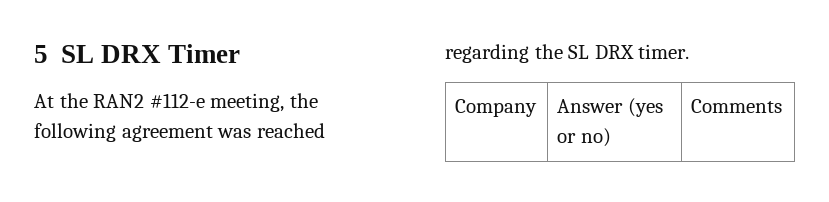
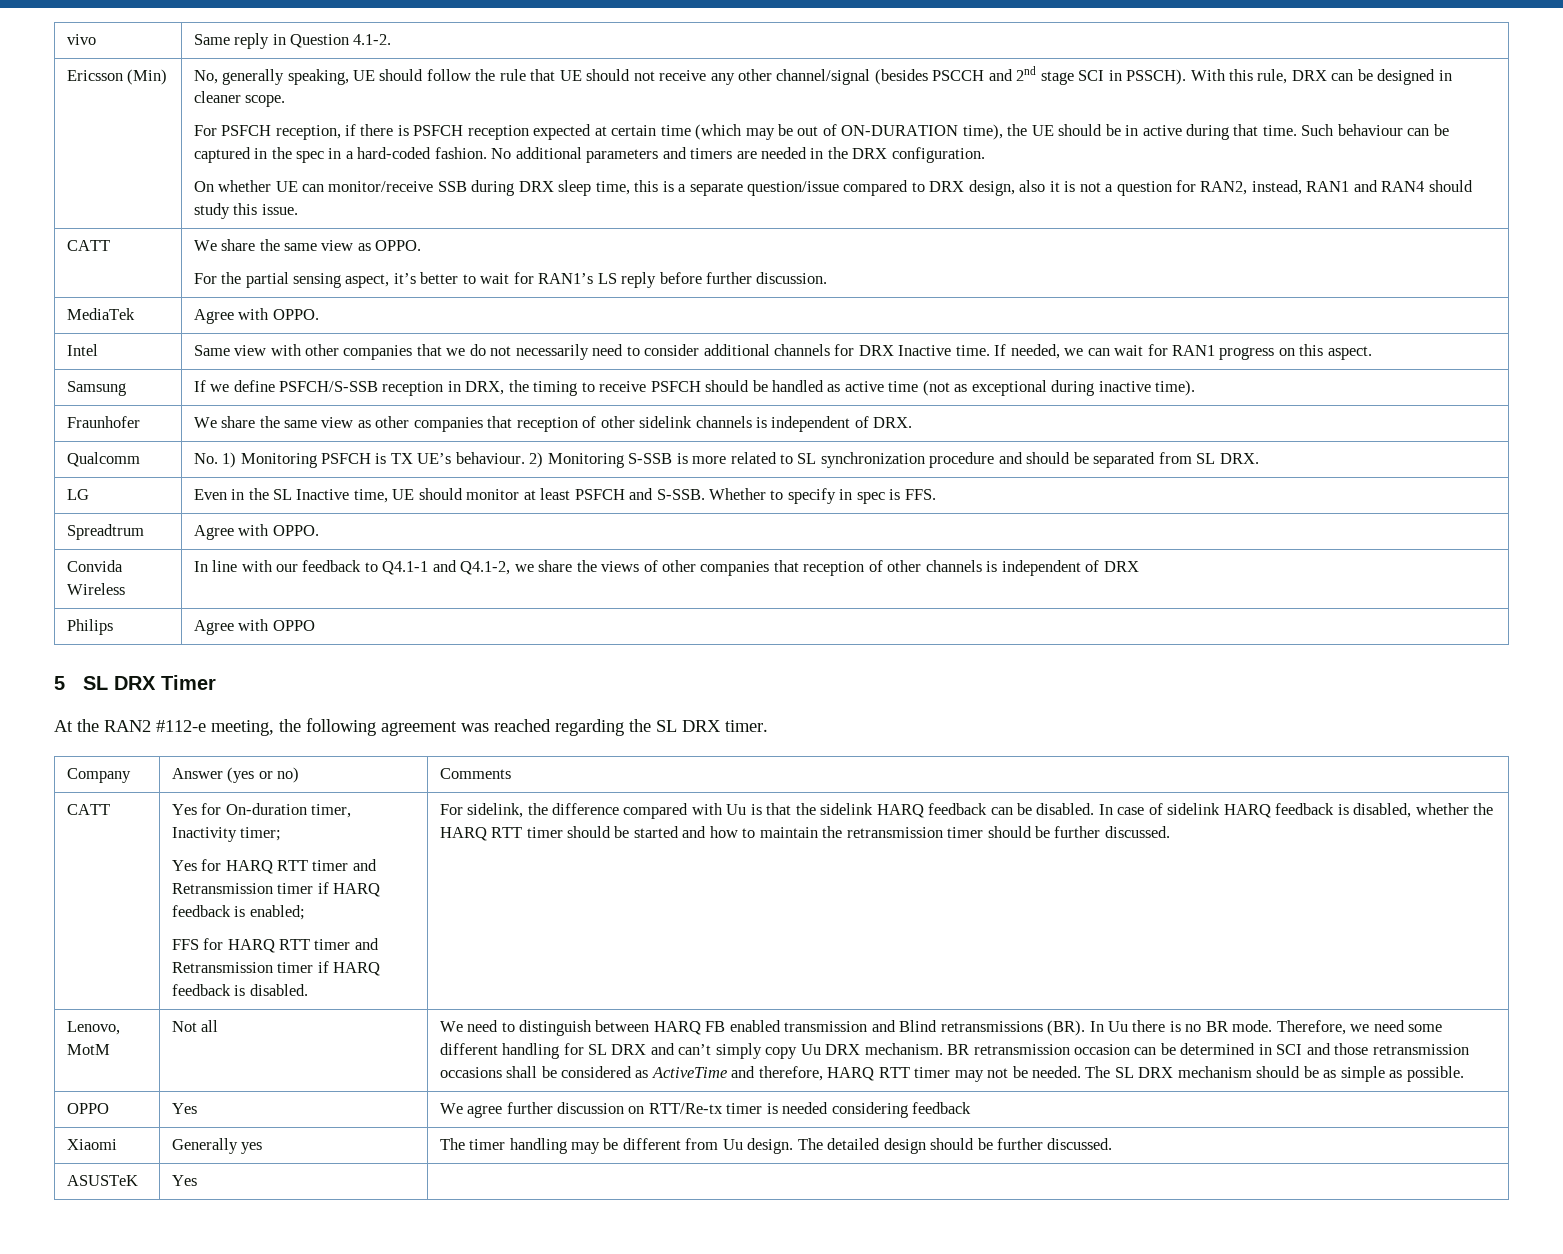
+ vivo | Same reply in Question 4.1-2.
+ Ericsson (Min) | No, generally speaking, UE should follow the rule that UE should not receive any other channel/signal (besides PSCCH and 2nd stage SCI in PSSCH). With this rule, DRX can be designed in cleaner scope.
+ For PSFCH reception, if there is PSFCH reception expected at certain time (which may be out of ON-DURATION time), the UE should be in active during that time. Such behaviour can be captured in the spec in a hard-coded fashion. No additional parameters and timers are needed in the DRX configuration.
+ On whether UE can monitor/receive SSB during DRX sleep time, this is a separate question/issue compared to DRX design, also it is not a question for RAN2, instead, RAN1 and RAN4 should study this issue.
+ CATT | We share the same view as OPPO.
+ For the partial sensing aspect, it’s better to wait for RAN1’s LS reply before further discussion.
+ MediaTek | Agree with OPPO.
+ Intel | Same view with other companies that we do not necessarily need to consider additional channels for DRX Inactive time. If needed, we can wait for RAN1 progress on this aspect.
+ Samsung | If we define PSFCH/S-SSB reception in DRX, the timing to receive PSFCH should be handled as active time (not as exceptional during inactive time).
+ Fraunhofer | We share the same view as other companies that reception of other sidelink channels is independent of DRX.
+ Qualcomm | No. 1) Monitoring PSFCH is TX UE’s behaviour. 2) Monitoring S-SSB is more related to SL synchronization procedure and should be separated from SL DRX.
+ LG | Even in the SL Inactive time, UE should monitor at least PSFCH and S-SSB. Whether to specify in spec is FFS.
+ Spreadtrum | Agree with OPPO.
+ Convida Wireless | In line with our feedback to Q4.1-1 and Q4.1-2, we share the views of other companies that reception of other channels is independent of DRX
+ Philips | Agree with OPPO
+ CATT | Yes for On-duration timer, Inactivity timer;
+ Yes for HARQ RTT timer and Retransmission timer if HARQ feedback is enabled;
+ FFS for HARQ RTT timer and Retransmission timer if HARQ feedback is disabled. | For sidelink, the difference compared with Uu is that the sidelink HARQ feedback can be disabled. In case of sidelink HARQ feedback is disabled, whether the HARQ RTT timer should be started and how to maintain the retransmission timer should be further discussed.
+ Lenovo, MotM | Not all | We need to distinguish between HARQ FB enabled transmission and Blind retransmissions (BR). In Uu there is no BR mode. Therefore, we need some different handling for SL DRX and can’t simply copy Uu DRX mechanism. BR retransmission occasion can be determined in SCI and those retransmission occasions shall be considered as ActiveTime and therefore, HARQ RTT timer may not be needed. The SL DRX mechanism should be as simple as possible.
+ OPPO | Yes | We agree further discussion on RTT/Re-tx timer is needed considering feedback
+ Xiaomi | Generally yes | The timer handling may be different from Uu design. The detailed design should be further discussed.
+ ASUSTeK | Yes |

